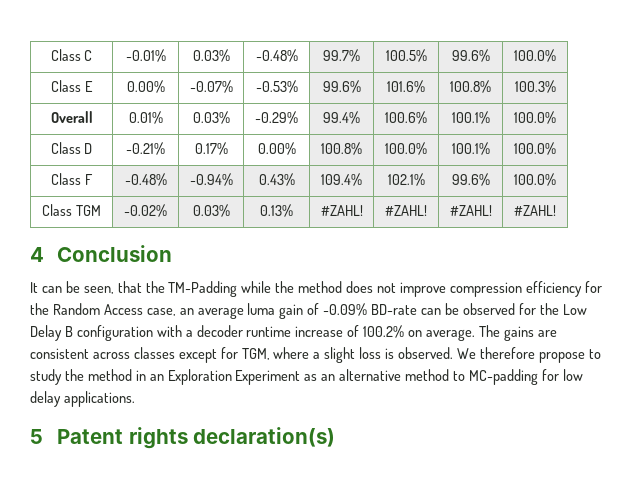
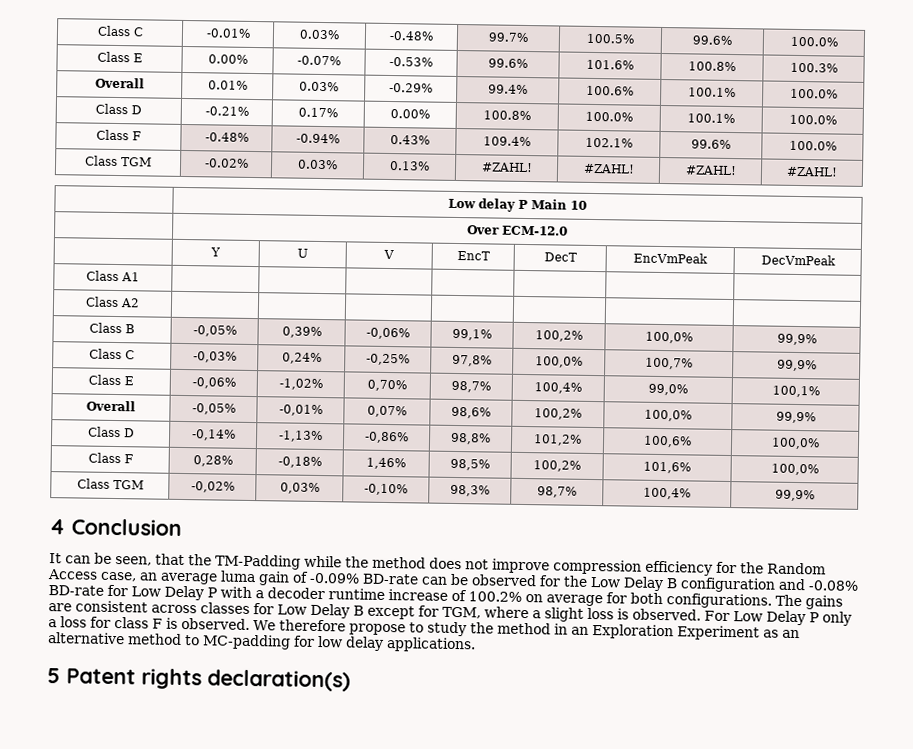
+ | Low delay P Main 10
+ | Over ECM-12.0
+ | Y | U | V | EncT | DecT | EncVmPeak | DecVmPeak
+ Class A1 | | | | | | |
+ Class A2 | | | | | | |
+ Class B | -0,05% | 0,39% | -0,06% | 99,1% | 100,2% | 100,0% | 99,9%
+ Class C | -0,03% | 0,24% | -0,25% | 97,8% | 100,0% | 100,7% | 99,9%
+ Class E | -0,06% | -1,02% | 0,70% | 98,7% | 100,4% | 99,0% | 100,1%
+ Overall | -0,05% | -0,01% | 0,07% | 98,6% | 100,2% | 100,0% | 99,9%
+ Class D | -0,14% | -1,13% | -0,86% | 98,8% | 101,2% | 100,6% | 100,0%
+ Class F | 0,28% | -0,18% | 1,46% | 98,5% | 100,2% | 101,6% | 100,0%
+ Class TGM | -0,02% | 0,03% | -0,10% | 98,3% | 98,7% | 100,4% | 99,9%
- It can be seen, that the TM-Padding while the method does not improve compression efficiency for the Random Access case, an average luma gain of -0.09% BD-rate can be observed for the Low Delay B configuration with a decoder runtime increase of 100.2% on average.
+ It can be seen, that the TM-Padding while the method does not improve compression efficiency for the Random Access case, an average luma gain of -0.09% BD-rate can be observed for the Low Delay B configuration and -0.08% BD-rate for Low Delay P with a decoder runtime increase of 100.2% on average for both configurations.
- The gains are consistent across classes except for TGM, where a slight loss is observed.
+ The gains are consistent across classes for Low Delay B except for TGM, where a slight loss is observed.
+ For Low Delay P only a loss for class F is observed.

